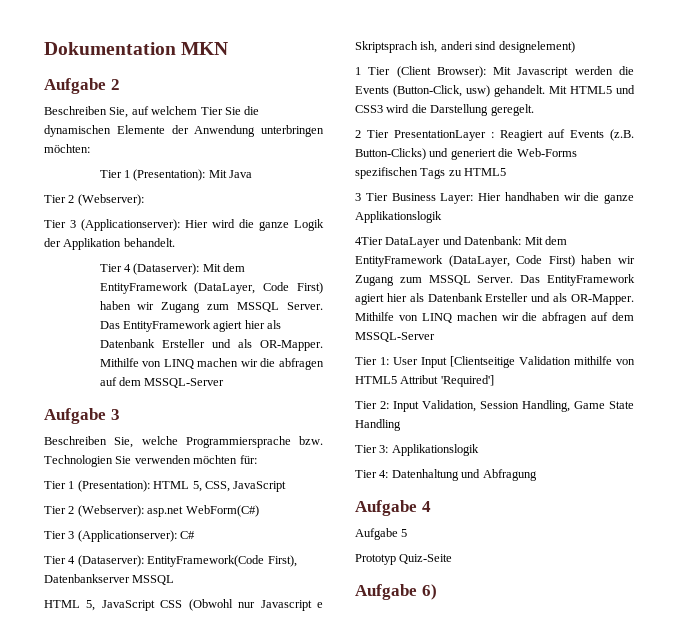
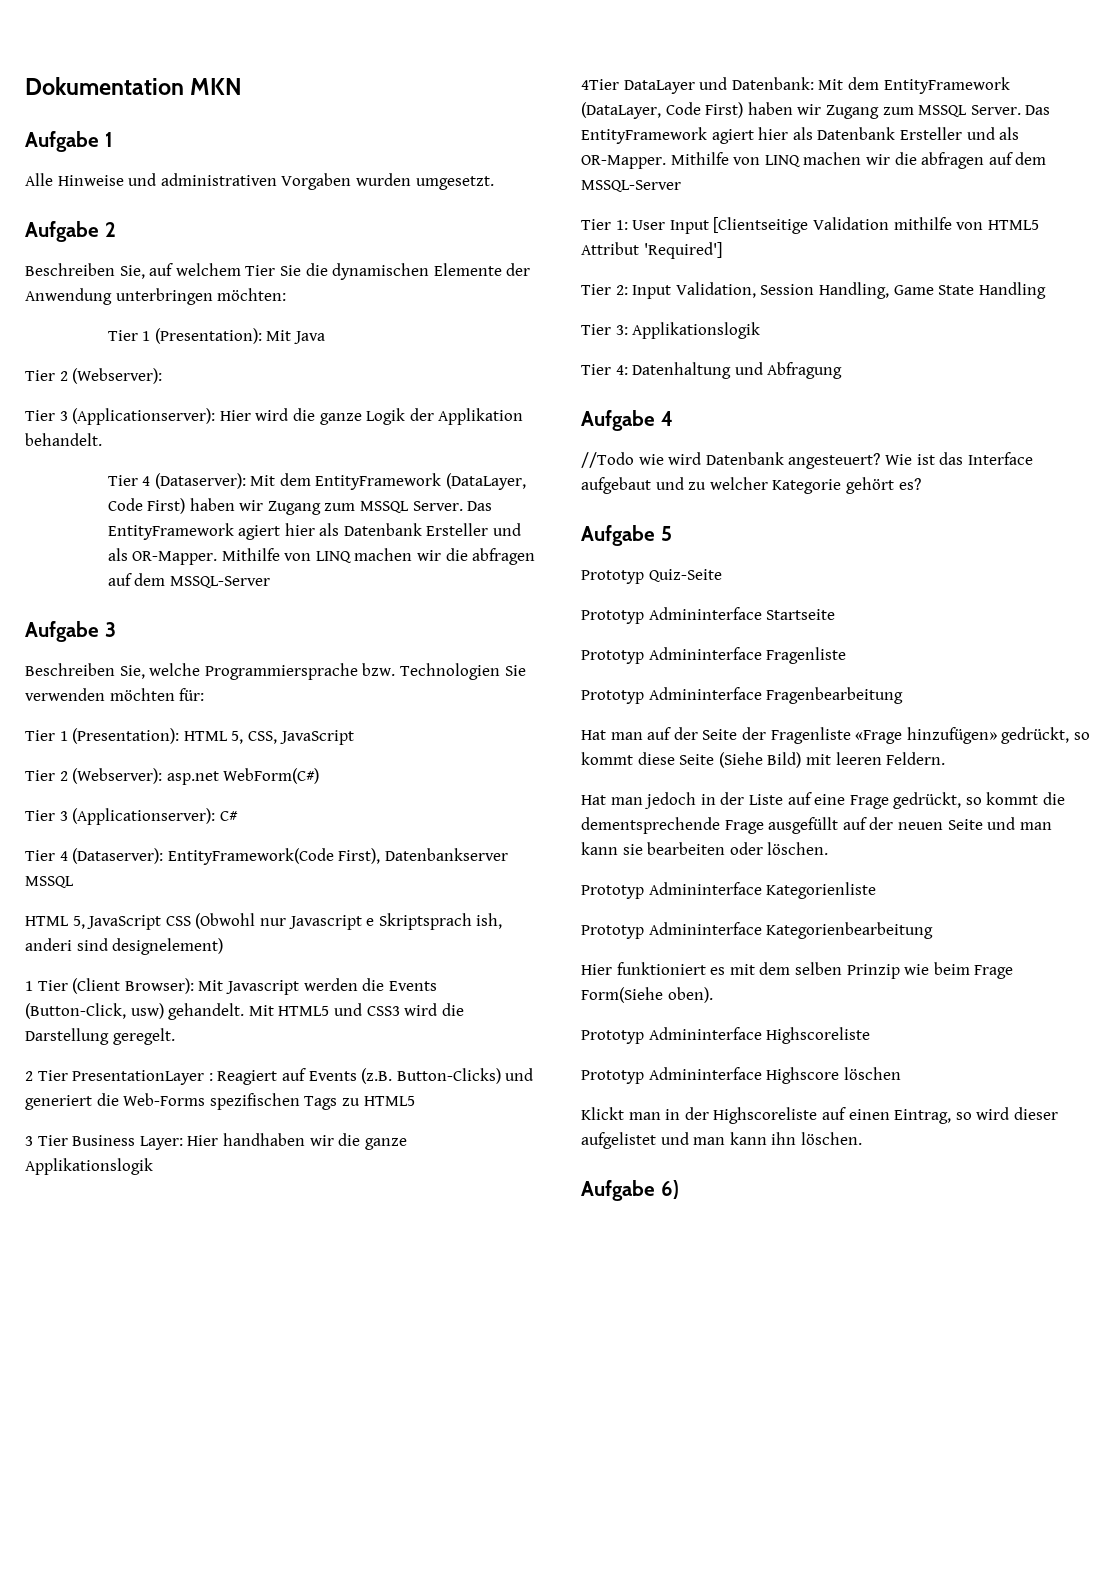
+ Aufgabe 1
+ Alle Hinweise und administrativen Vorgaben wurden umgesetzt.
+ //Todo wie wird Datenbank angesteuert? Wie ist das Interface aufgebaut und zu welcher Kategorie gehört es?
  Aufgabe 5
  Prototyp Quiz-Seite
+ Prototyp Admininterface Startseite
+ Prototyp Admininterface Fragenliste
+ Prototyp Admininterface Fragenbearbeitung
+ Hat man auf der Seite der Fragenliste «Frage hinzufügen» gedrückt, so kommt diese Seite (Siehe Bild) mit leeren Feldern.
+ Hat man jedoch in der Liste auf eine Frage gedrückt, so kommt die dementsprechende Frage ausgefüllt auf der neuen Seite und man kann sie bearbeiten oder löschen.
+ Prototyp Admininterface Kategorienliste
+ Prototyp Admininterface Kategorienbearbeitung
+ Hier funktioniert es mit dem selben Prinzip wie beim Frage Form(Siehe oben).
+ Prototyp Admininterface Highscoreliste
+ Prototyp Admininterface Highscore löschen
+ Klickt man in der Highscoreliste auf einen Eintrag, so wird dieser aufgelistet und man kann ihn löschen.

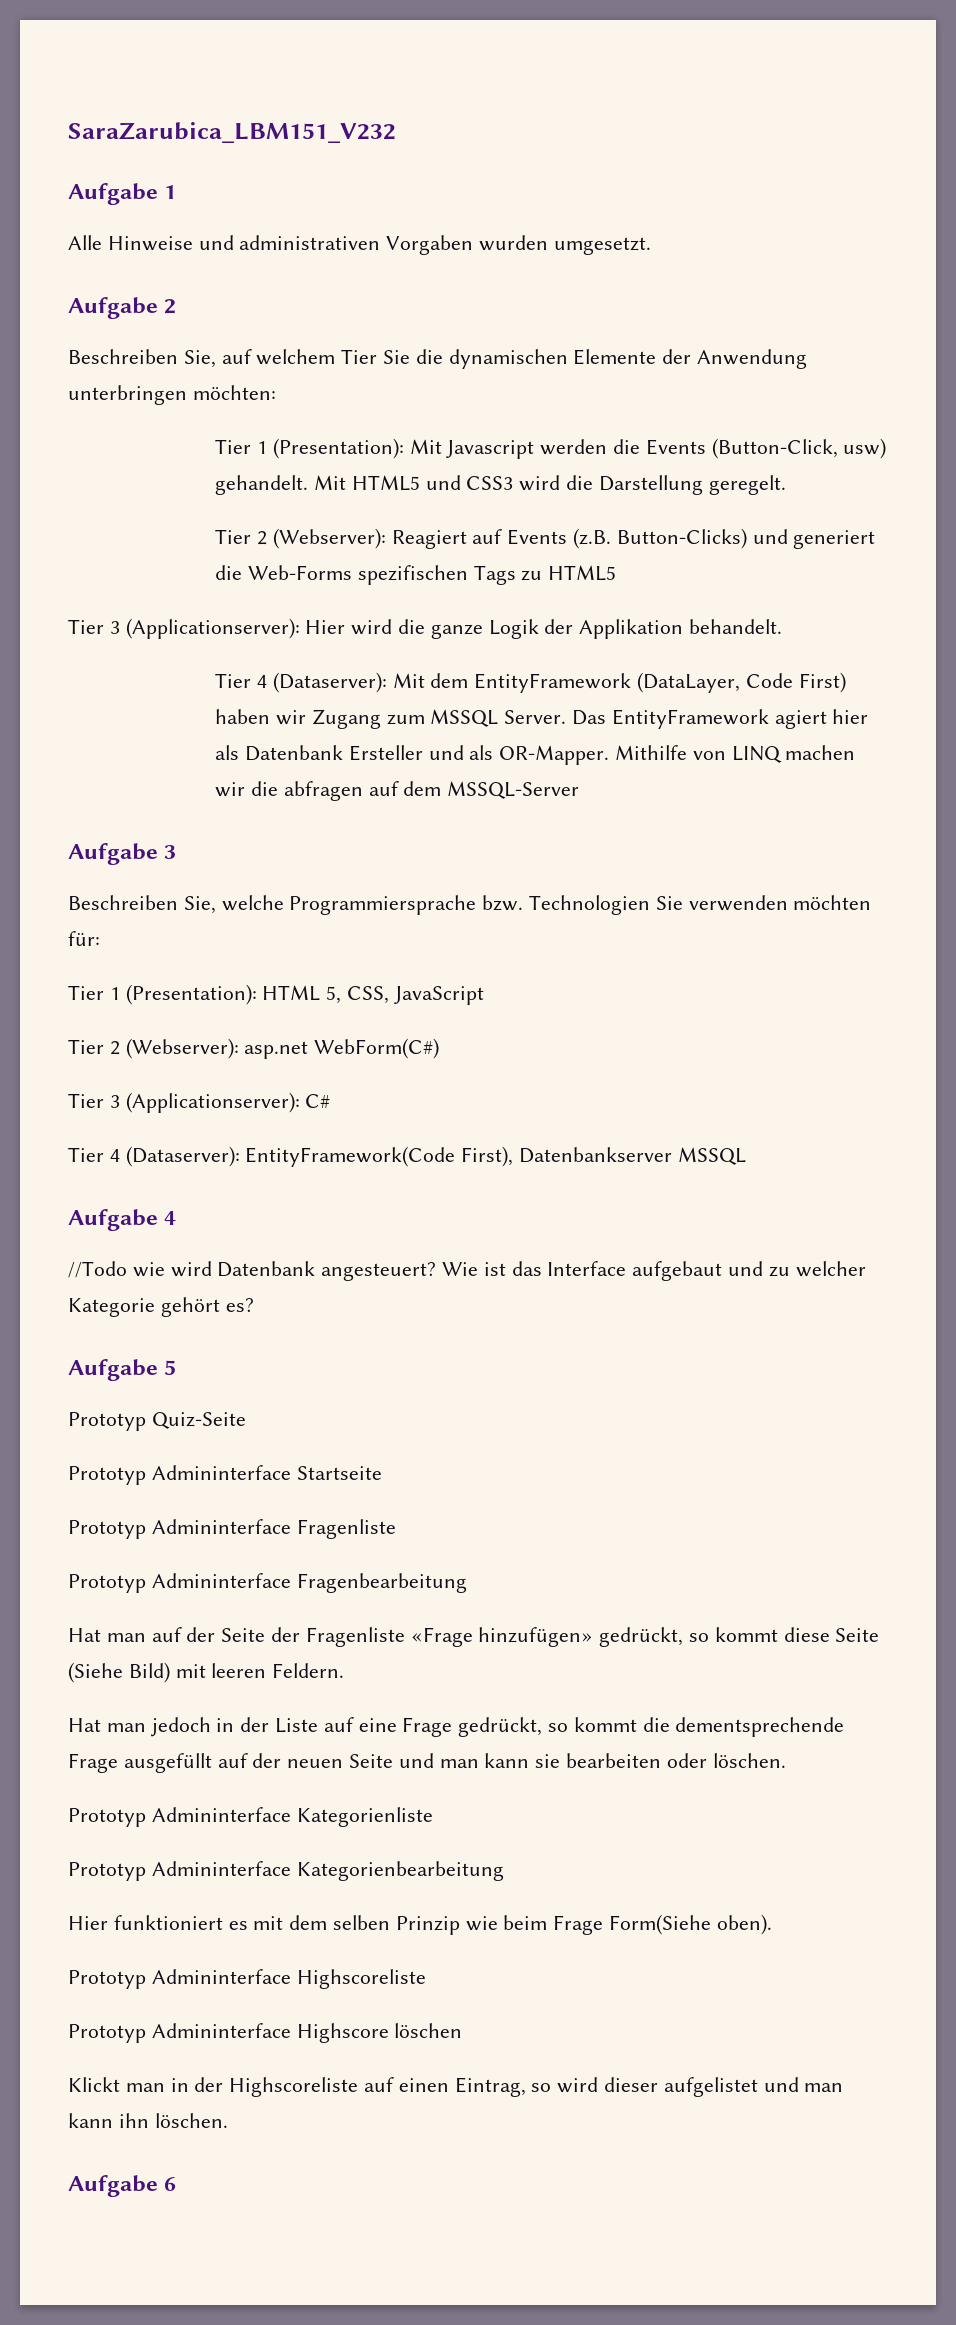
- Dokumentation MKN
+ SaraZarubica_LBM151_V232
- Tier 1 (Presentation): Mit Java
- Tier 2 (Webserver):
+ Tier 1 (Presentation): Mit Javascript werden die Events (Button-Click, usw) gehandelt. Mit HTML5 und CSS3 wird die Darstellung geregelt.
+ Tier 2 (Webserver): Reagiert auf Events (z.B. Button-Clicks) und generiert die Web-Forms spezifischen Tags zu HTML5
- HTML 5, JavaScript CSS (Obwohl nur Javascript e Skriptsprach ish, anderi sind designelement)
- 1 Tier (Client Browser): Mit Javascript werden die Events (Button-Click, usw) gehandelt. Mit HTML5 und CSS3 wird die Darstellung geregelt.
- 2 Tier PresentationLayer : Reagiert auf Events (z.B. Button-Clicks) und generiert die Web-Forms spezifischen Tags zu HTML5
- 3 Tier Business Layer: Hier handhaben wir die ganze Applikationslogik
- 4Tier DataLayer und Datenbank: Mit dem EntityFramework (DataLayer, Code First) haben wir Zugang zum MSSQL Server. Das EntityFramework agiert hier als Datenbank Ersteller und als OR-Mapper. Mithilfe von LINQ machen wir die abfragen auf dem MSSQL-Server
- Tier 1: User Input [Clientseitige Validation mithilfe von HTML5 Attribut 'Required']
- Tier 2: Input Validation, Session Handling, Game State Handling
- Tier 3: Applikationslogik
- Tier 4: Datenhaltung und Abfragung
- Aufgabe 6)
+ Aufgabe 6

